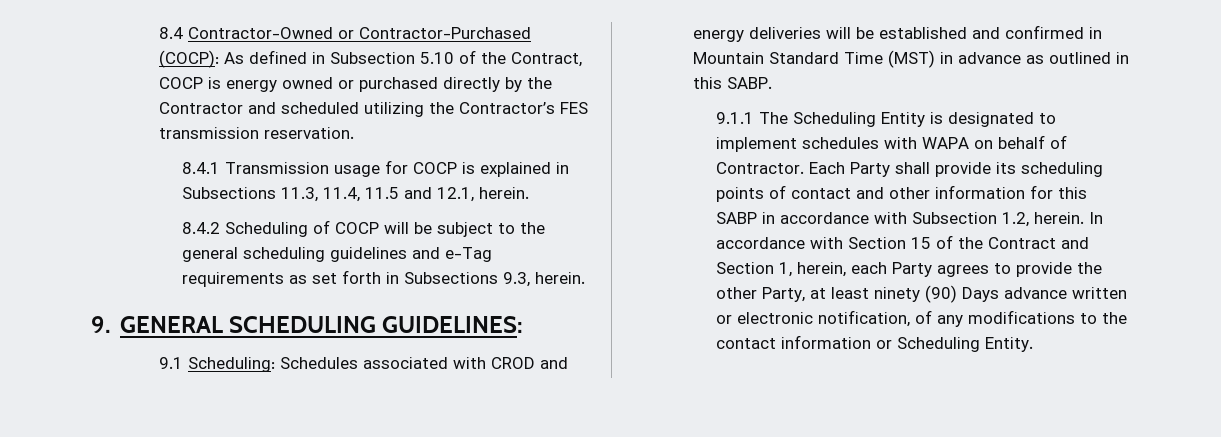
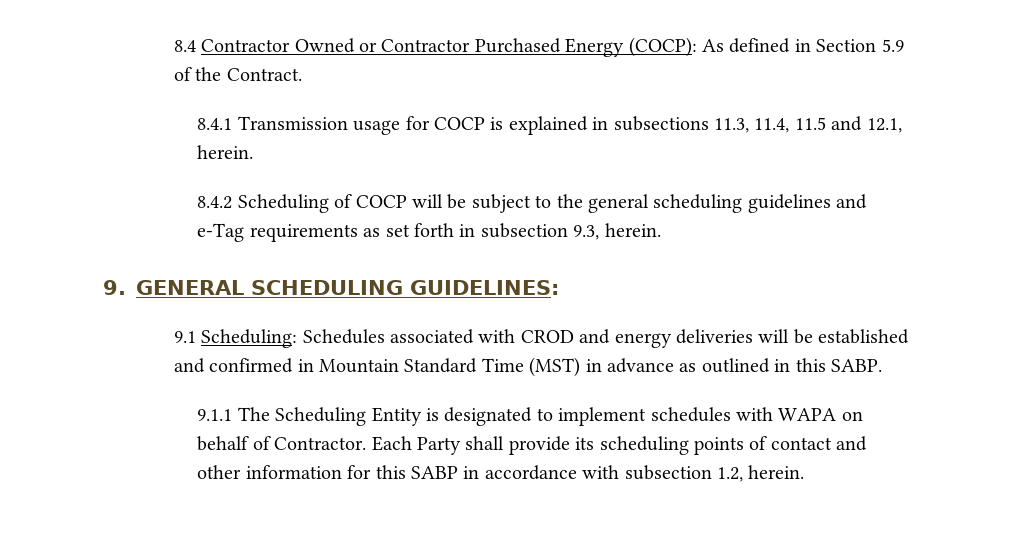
- 8.4 Contractor-Owned or Contractor-Purchased (COCP): As defined in Subsection 5.10 of the Contract, COCP is energy owned or purchased directly by the Contractor and scheduled utilizing the Contractor’s FES transmission reservation.
+ 8.4 Contractor Owned or Contractor Purchased Energy (COCP): As defined in Section 5.9 of the Contract.
- 8.4.1 Transmission usage for COCP is explained in Subsections 11.3, 11.4, 11.5 and 12.1, herein.
+ 8.4.1 Transmission usage for COCP is explained in subsections 11.3, 11.4, 11.5 and 12.1, herein.
- 8.4.2 Scheduling of COCP will be subject to the general scheduling guidelines and e-Tag requirements as set forth in Subsections 9.3, herein.
+ 8.4.2 Scheduling of COCP will be subject to the general scheduling guidelines and e-Tag requirements as set forth in subsection 9.3, herein.
- Each Party shall provide its scheduling points of contact and other information for this SABP in accordance with Subsection 1.2, herein. In accordance with Section 15 of the Contract and Section 1, herein, each Party agrees to provide the other Party, at least ninety (90) Days advance written or electronic notification, of any modifications to the contact information or Scheduling Entity.
+ Each Party shall provide its scheduling points of contact and other information for this SABP in accordance with subsection 1.2, herein.

